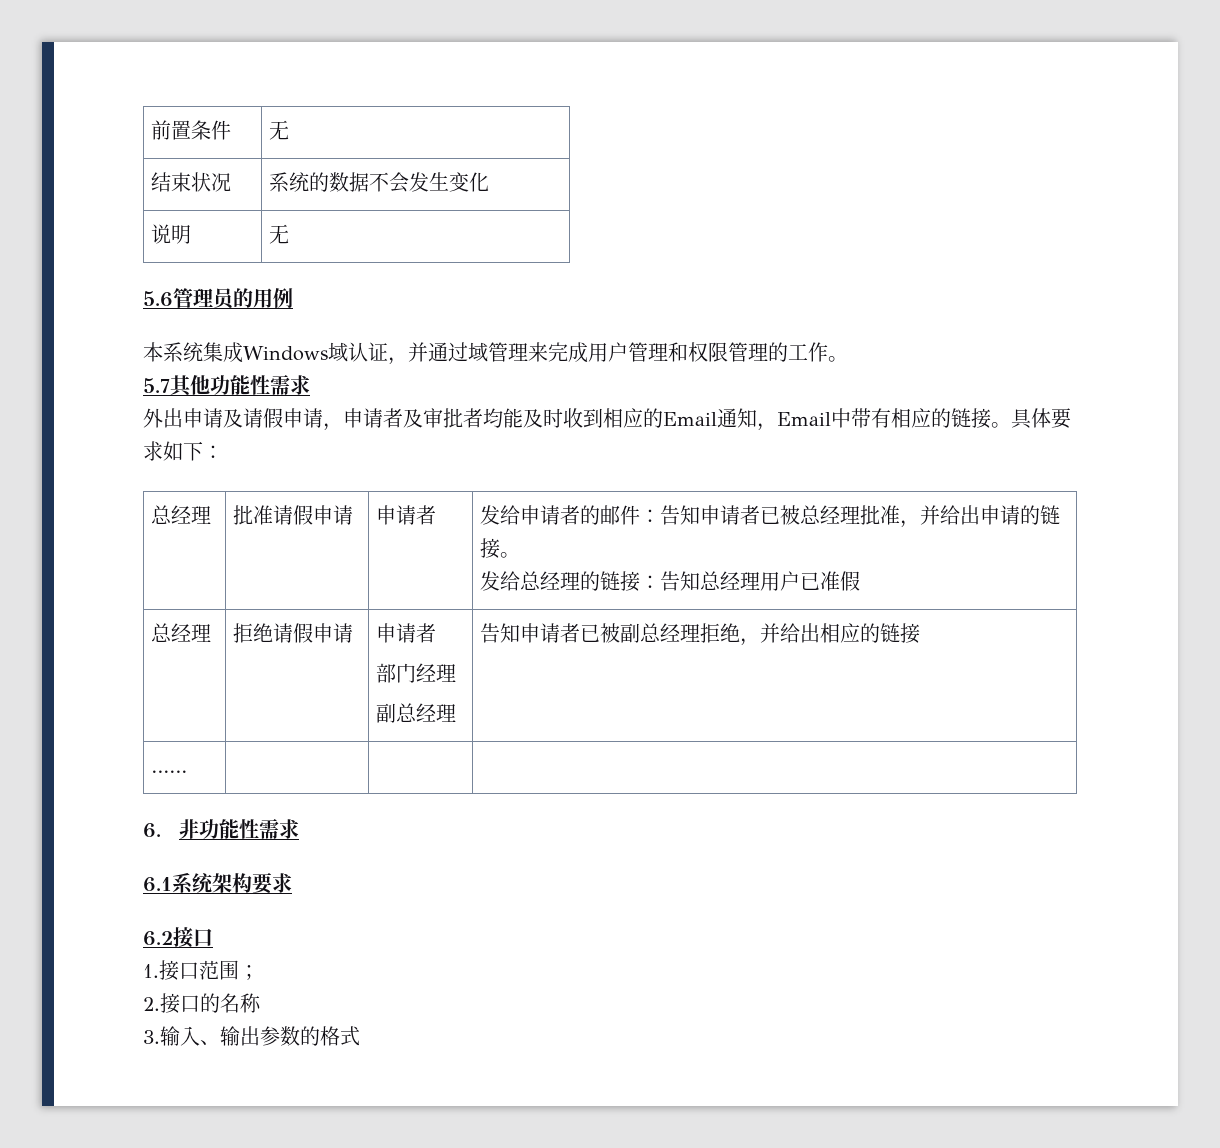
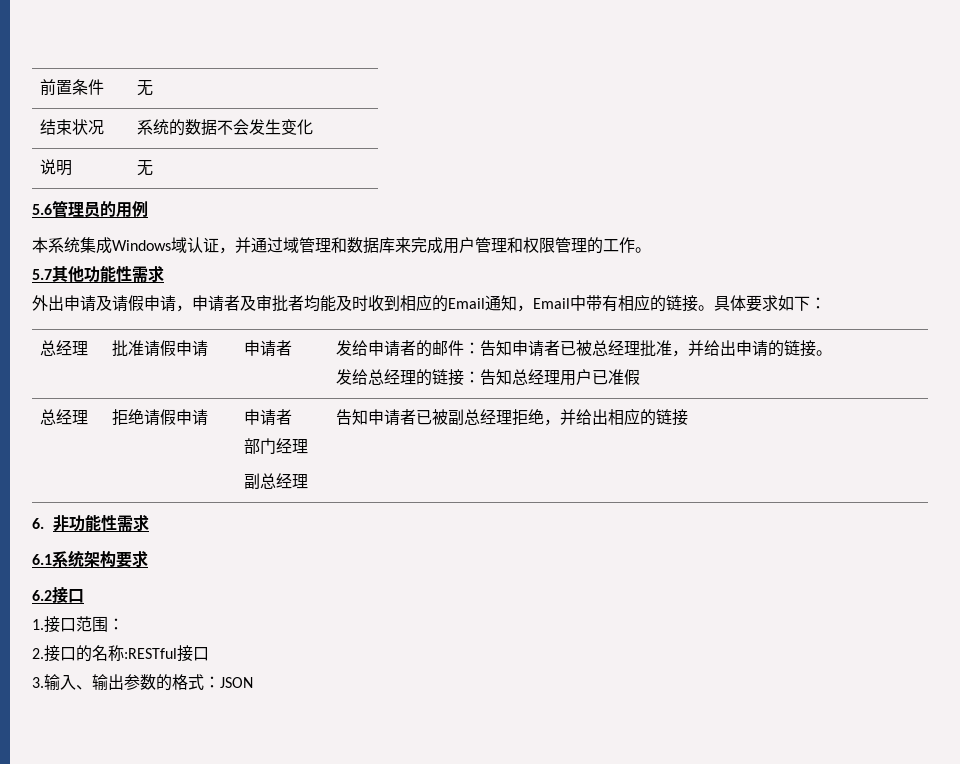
- 本系统集成Windows域认证，并通过域管理来完成用户管理和权限管理的工作。
+ 本系统集成Windows域认证，并通过域管理和数据库来完成用户管理和权限管理的工作。
- …… | | |
- 1.接口范围；
+ 1.接口范围：
- 2.接口的名称
+ 2.接口的名称:RESTful接口
- 3.输入、输出参数的格式
+ 3.输入、输出参数的格式：JSON

